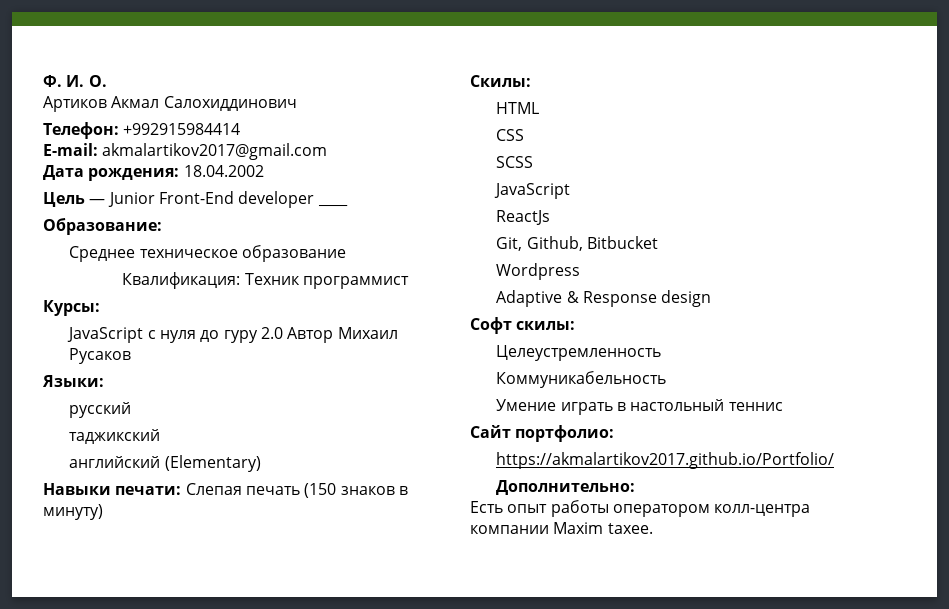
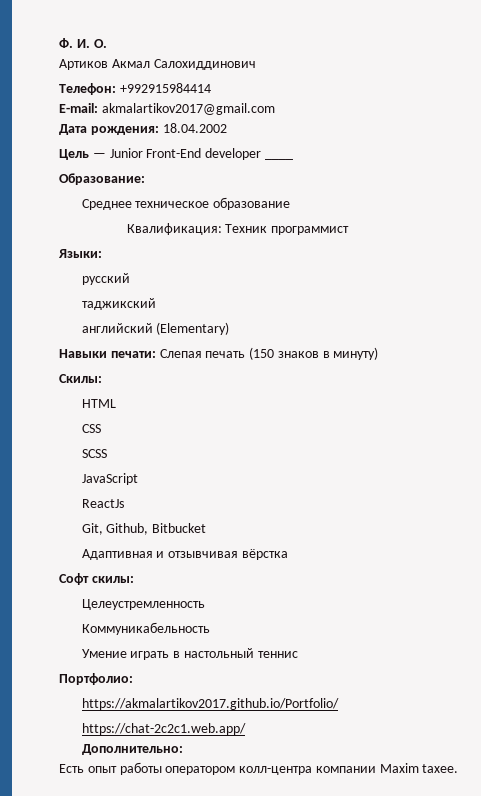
- Курсы:
- JavaScript с нуля до гуру 2.0 Автор Михаил Русаков
- Wordpress
- Adaptive & Response design
+ Адаптивная и отзывчивая вёрстка
- Сайт портфолио:
+ Портфолио:
+ https://chat-2c2c1.web.app/

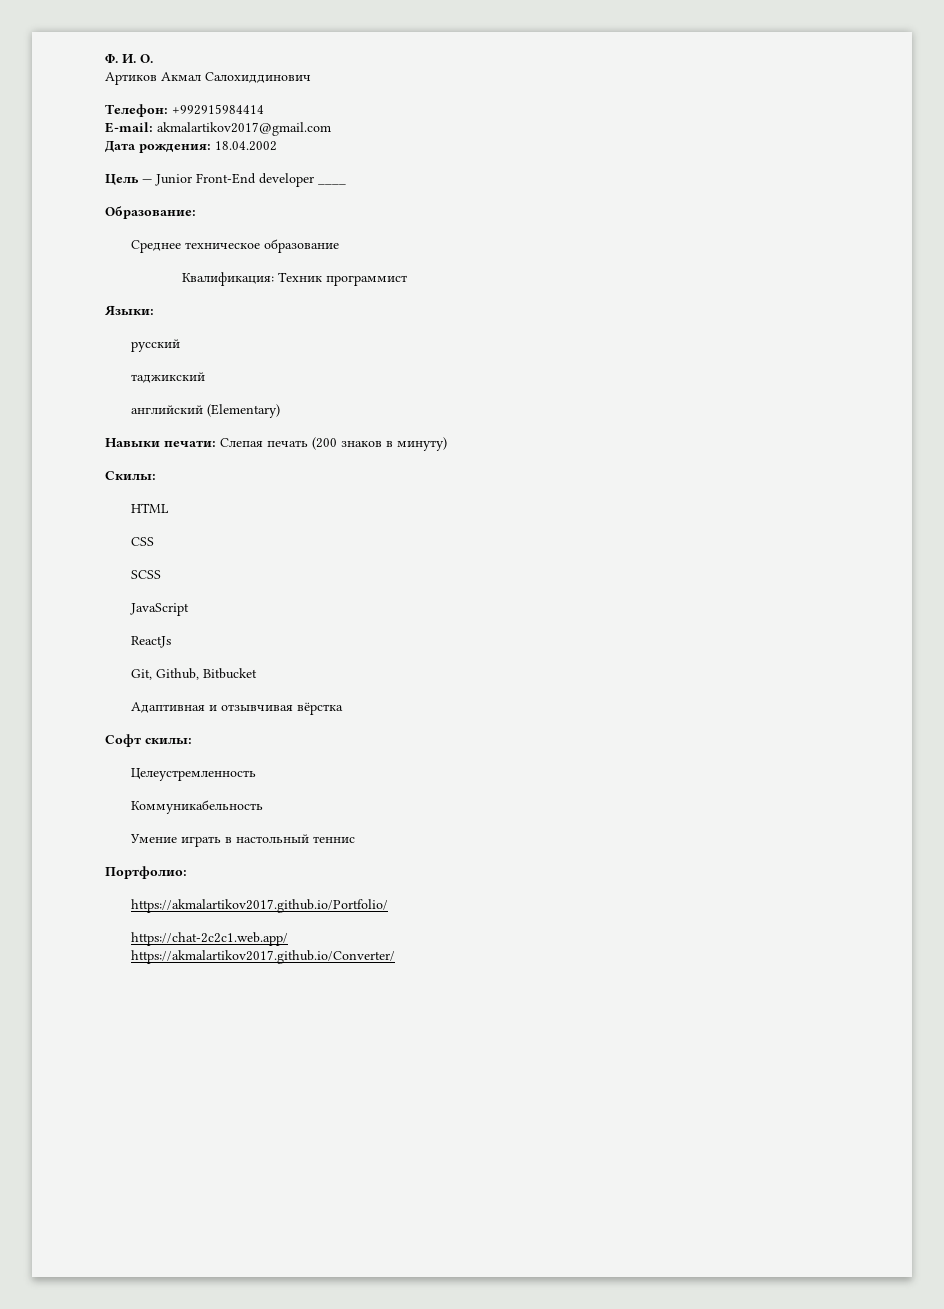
- Навыки печати: Слепая печать (150 знаков в минуту)
+ Навыки печати: Слепая печать (200 знаков в минуту)
- Дополнительно:
- Есть опыт работы оператором колл-центра компании Maxim taxee.
+ https://akmalartikov2017.github.io/Converter/

